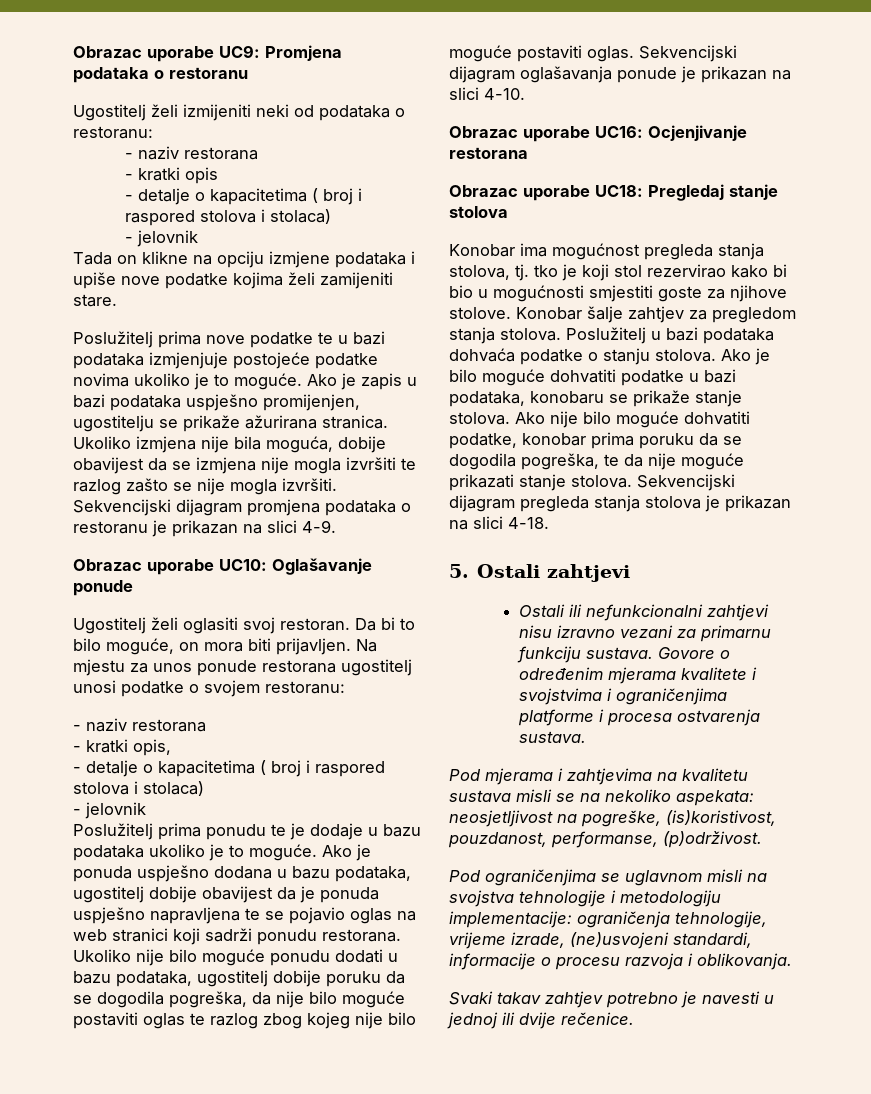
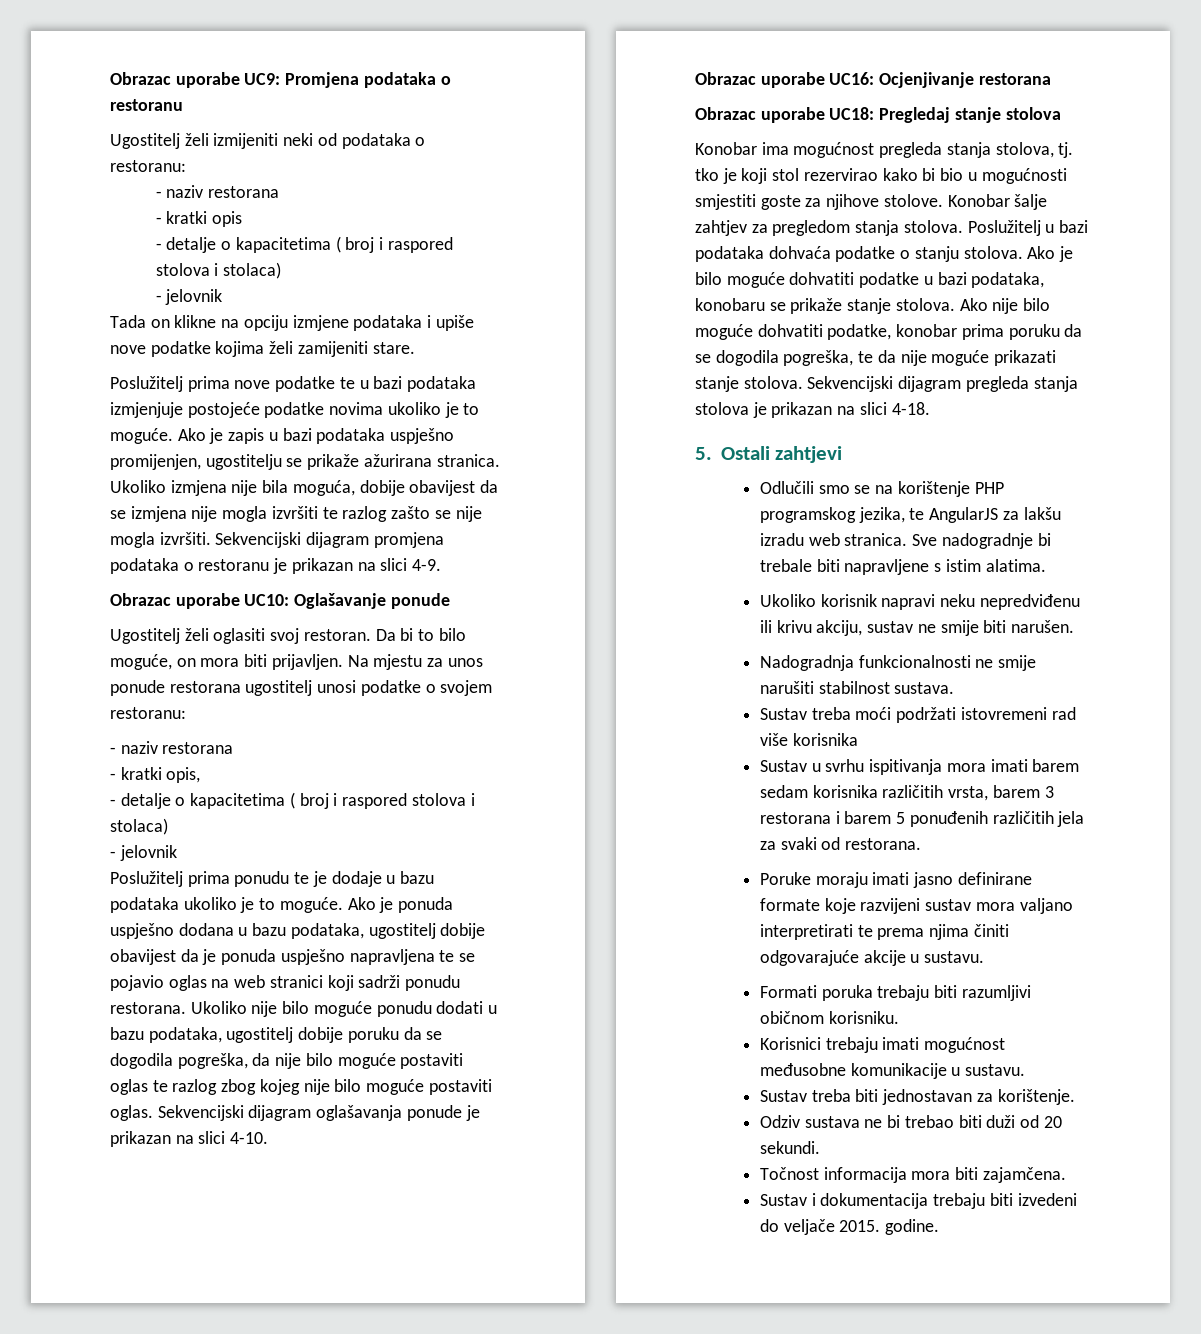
- Ostali ili nefunkcionalni zahtjevi nisu izravno vezani za primarnu funkciju sustava. Govore o određenim mjerama kvalitete i svojstvima i ograničenjima platforme i procesa ostvarenja sustava.
- Pod mjerama i zahtjevima na kvalitetu sustava misli se na nekoliko aspekata: neosjetljivost na pogreške, (is)koristivost, pouzdanost, performanse, (p)održivost.
- Pod ograničenjima se uglavnom misli na svojstva tehnologije i metodologiju implementacije: ograničenja tehnologije, vrijeme izrade, (ne)usvojeni standardi, informacije o procesu razvoja i oblikovanja.
- Svaki takav zahtjev potrebno je navesti u jednoj ili dvije rečenice.
+ Odlučili smo se na korištenje PHP programskog jezika, te AngularJS za lakšu izradu web stranica. Sve nadogradnje bi trebale biti napravljene s istim alatima.
+ Ukoliko korisnik napravi neku nepredviđenu ili krivu akciju, sustav ne smije biti narušen.
+ Nadogradnja funkcionalnosti ne smije narušiti stabilnost sustava.
+ Sustav treba moći podržati istovremeni rad više korisnika
+ Sustav u svrhu ispitivanja mora imati barem sedam korisnika različitih vrsta, barem 3 restorana i barem 5 ponuđenih različitih jela za svaki od restorana.
+ Poruke moraju imati jasno definirane formate koje razvijeni sustav mora valjano interpretirati te prema njima činiti odgovarajuće akcije u sustavu.
+ Formati poruka trebaju biti razumljivi običnom korisniku.
+ Korisnici trebaju imati mogućnost međusobne komunikacije u sustavu.
+ Sustav treba biti jednostavan za korištenje.
+ Odziv sustava ne bi trebao biti duži od 20 sekundi.
+ Točnost informacija mora biti zajamčena.
+ Sustav i dokumentacija trebaju biti izvedeni do veljače 2015. godine.

